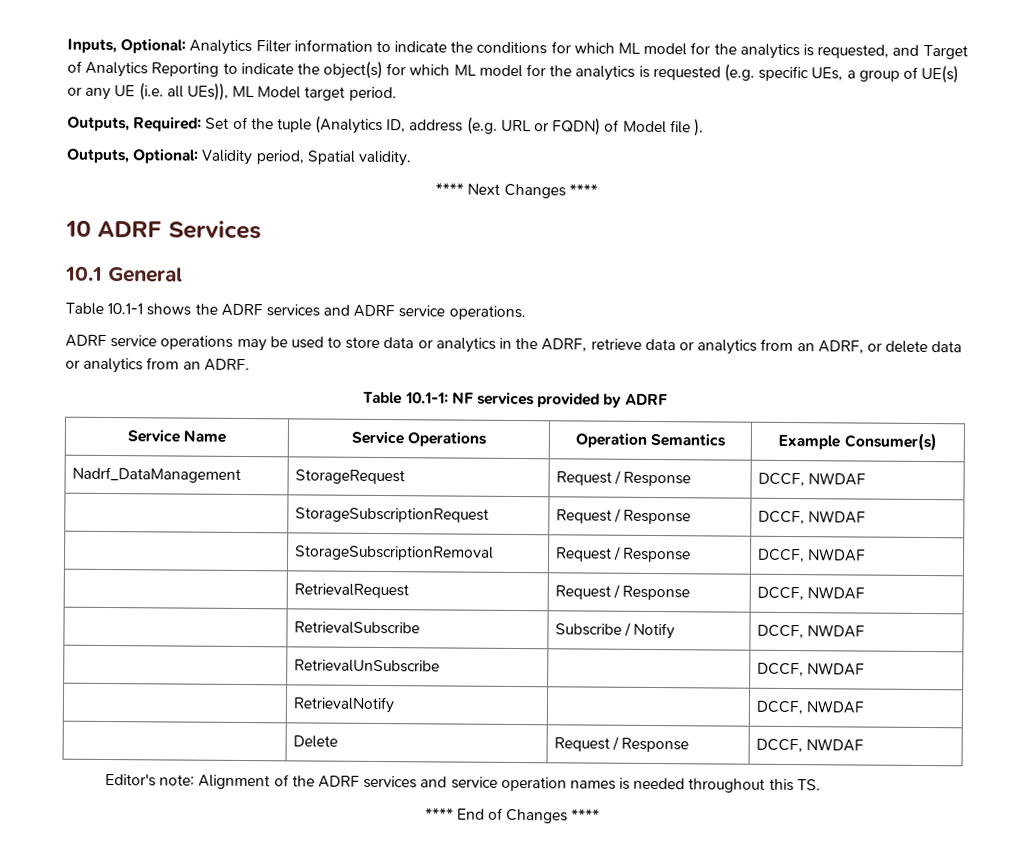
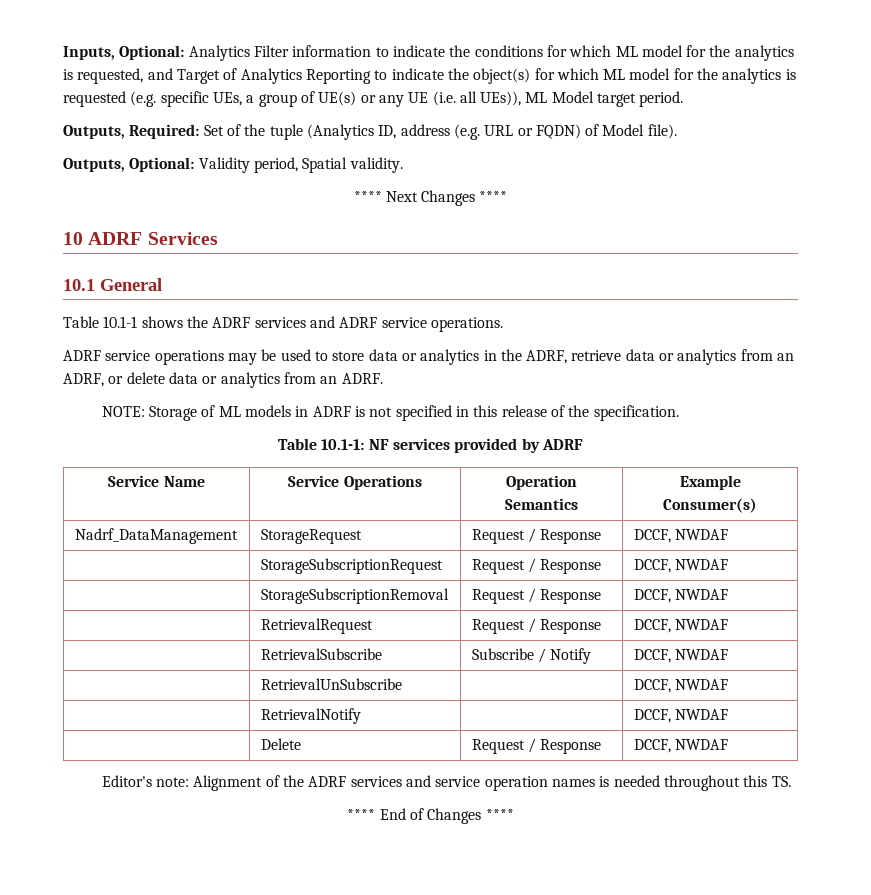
- Outputs, Required: Set of the tuple (Analytics ID, address (e.g. URL or FQDN) of Model file ).
+ Outputs, Required: Set of the tuple (Analytics ID, address (e.g. URL or FQDN) of Model file).
+ NOTE: Storage of ML models in ADRF is not specified in this release of the specification.

